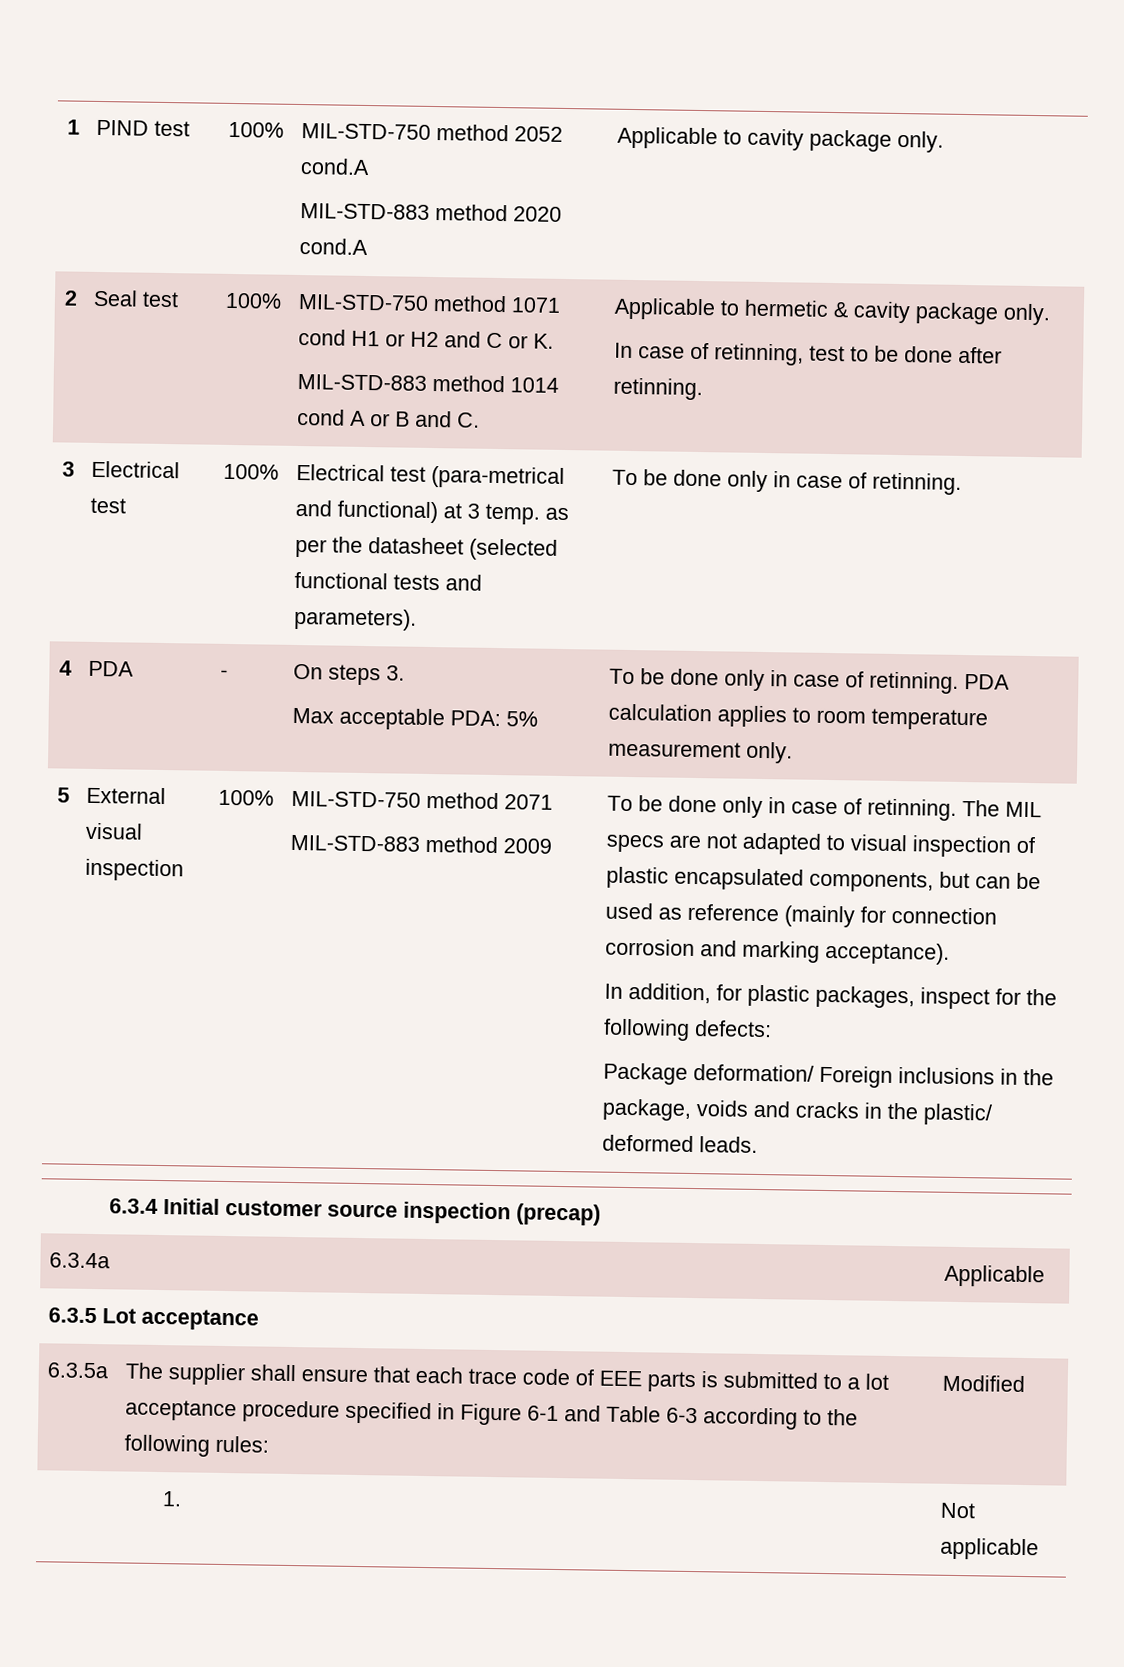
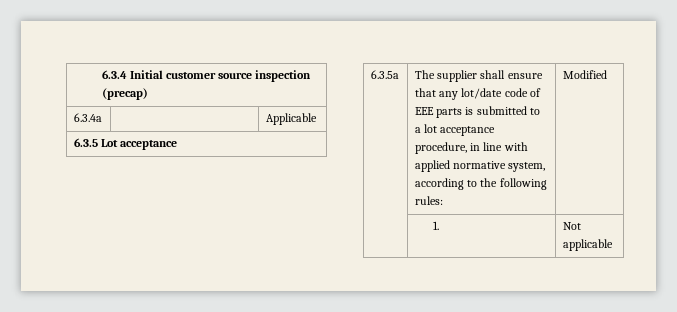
- 1 | PIND test | 100% | MIL-STD-750 method 2052 cond.A
- MIL-STD-883 method 2020 cond.A | Applicable to cavity package only.
- 2 | Seal test | 100% | MIL-STD-750 method 1071 cond H1 or H2 and C or K.
- MIL-STD-883 method 1014 cond A or B and C. | Applicable to hermetic & cavity package only.
- In case of retinning, test to be done after retinning.
- 3 | Electrical test | 100% | Electrical test (para-metrical and functional) at 3 temp. as per the datasheet (selected functional tests and parameters). | To be done only in case of retinning.
- 4 | PDA | - | On steps 3.
- Max acceptable PDA: 5% | To be done only in case of retinning. PDA calculation applies to room temperature measurement only.
- 5 | External visual inspection | 100% | MIL-STD-750 method 2071
- MIL-STD-883 method 2009 | To be done only in case of retinning. The MIL specs are not adapted to visual inspection of plastic encapsulated components, but can be used as reference (mainly for connection corrosion and marking acceptance).
- In addition, for plastic packages, inspect for the following defects:
- Package deformation/ Foreign inclusions in the package, voids and cracks in the plastic/ deformed leads.
- 6.3.5a | The supplier shall ensure that each trace code of EEE parts is submitted to a lot acceptance procedure specified in Figure 6-1 and Table 6-3 according to the following rules: | Modified
+ 6.3.5a | The supplier shall ensure that any lot/date code of EEE parts is submitted to a lot acceptance procedure, in line with applied normative system, according to the following rules: | Modified

